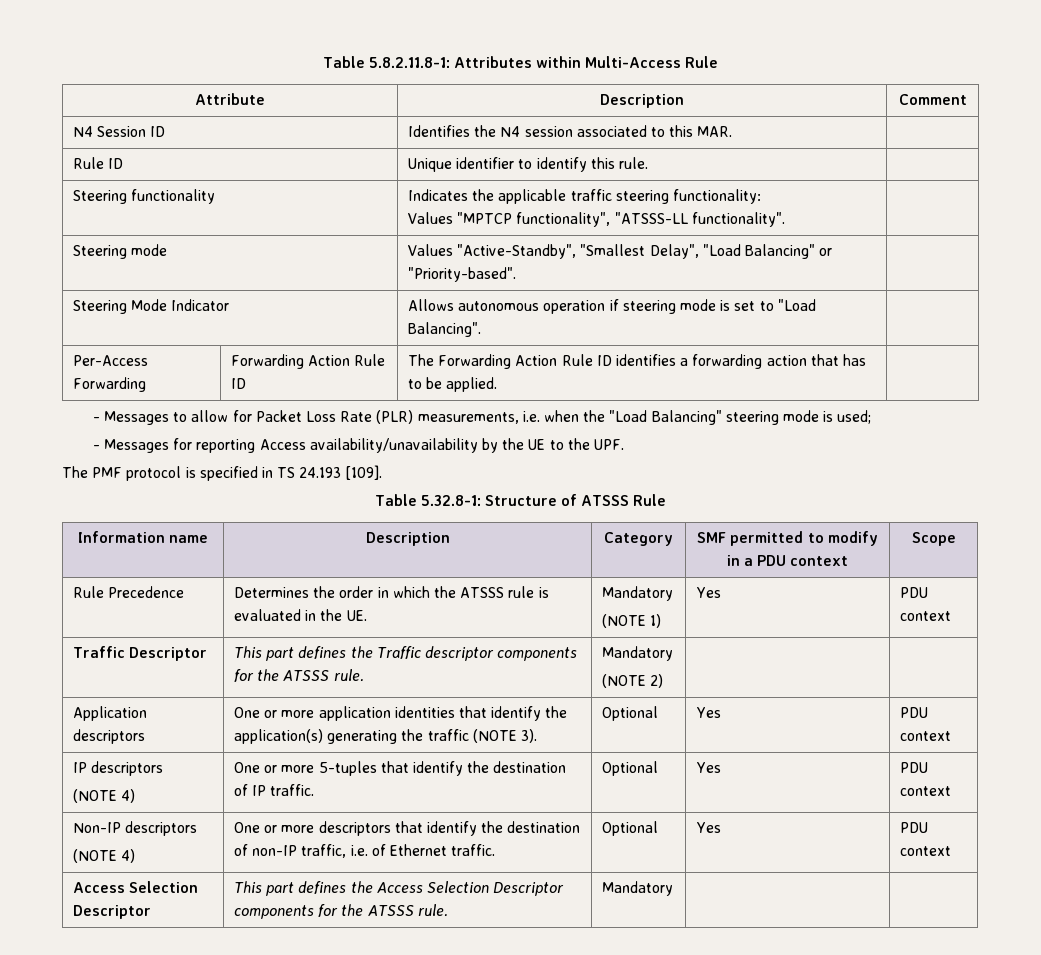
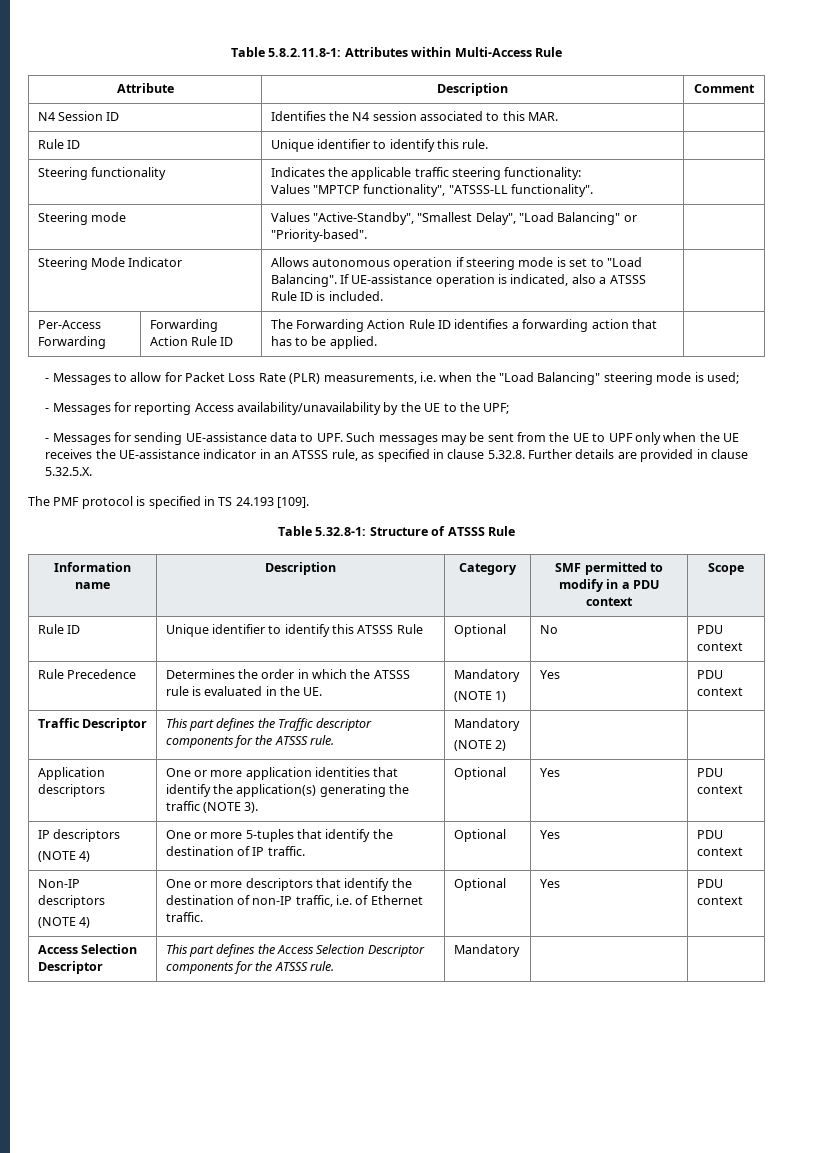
- Steering Mode Indicator | Allows autonomous operation if steering mode is set to "Load Balancing". |
+ Steering Mode Indicator | Allows autonomous operation if steering mode is set to "Load Balancing". If UE-assistance operation is indicated, also a ATSSS Rule ID is included. |
- - Messages for reporting Access availability/unavailability by the UE to the UPF.
+ - Messages for reporting Access availability/unavailability by the UE to the UPF;
+ - Messages for sending UE-assistance data to UPF. Such messages may be sent from the UE to UPF only when the UE receives the UE-assistance indicator in an ATSSS rule, as specified in clause 5.32.8. Further details are provided in clause 5.32.5.X.
+ Rule ID | Unique identifier to identify this ATSSS Rule | Optional | No | PDU context

